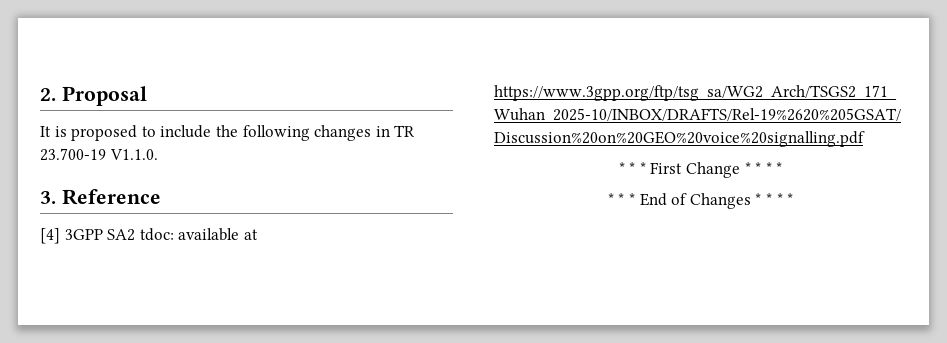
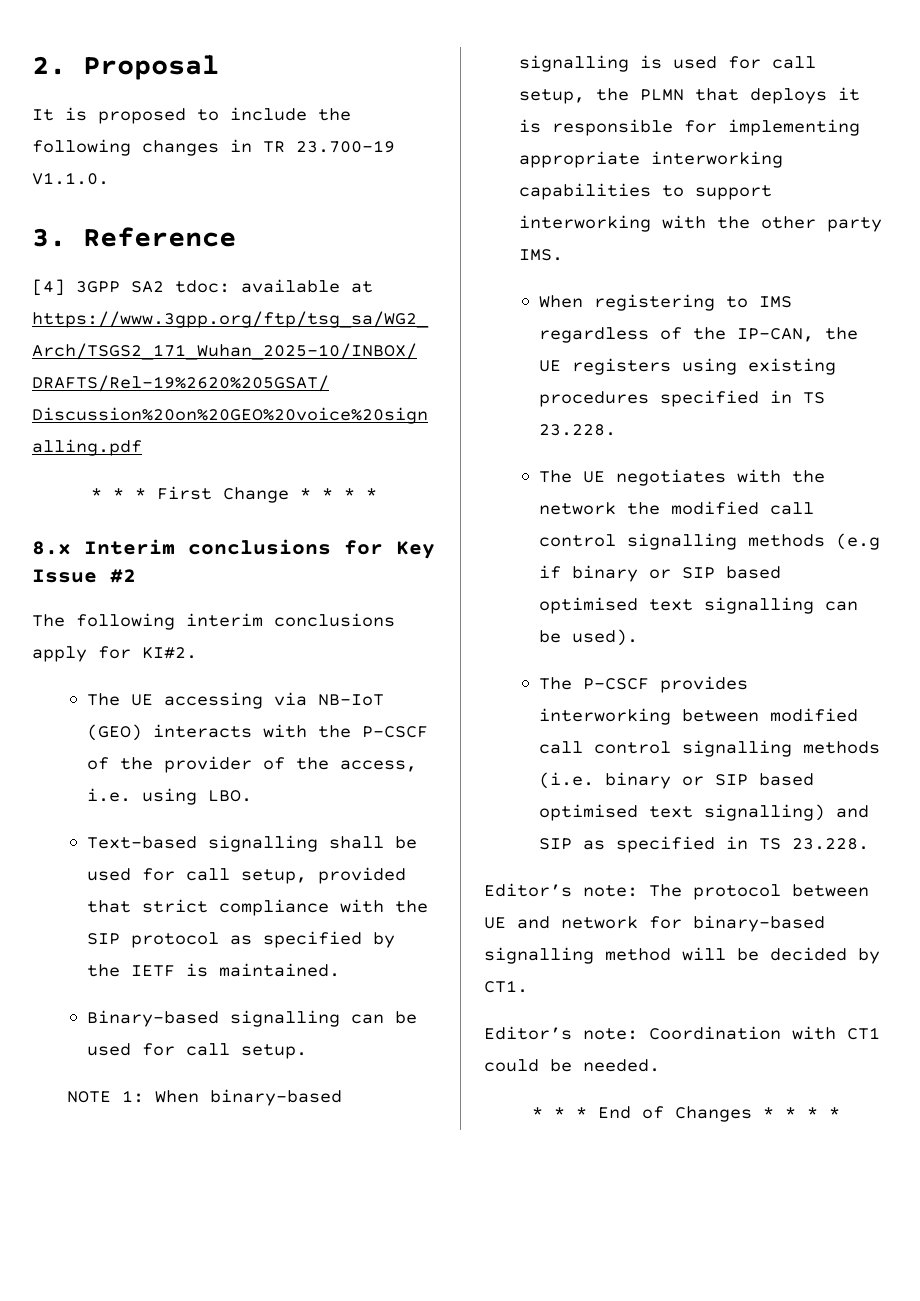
+ 8.x Interim conclusions for Key Issue #2
+ The following interim conclusions apply for KI#2.
+ The UE accessing via NB-IoT (GEO) interacts with the P-CSCF of the provider of the access, i.e. using LBO.
+ Text-based signalling shall be used for call setup, provided that strict compliance with the SIP protocol as specified by the IETF is maintained.
+ Binary-based signalling can be used for call setup.
+ NOTE 1: When binary-based signalling is used for call setup, the PLMN that deploys it is responsible for implementing appropriate interworking capabilities to support interworking with the other party IMS.
+ When registering to IMS regardless of the IP-CAN, the UE registers using existing procedures specified in TS 23.228.
+ The UE negotiates with the network the modified call control signalling methods (e.g if binary or SIP based optimised text signalling can be used).
+ The P-CSCF provides interworking between modified call control signalling methods (i.e. binary or SIP based optimised text signalling) and SIP as specified in TS 23.228.
+ Editor’s note: The protocol between UE and network for binary-based signalling method will be decided by CT1.
+ Editor’s note: Coordination with CT1 could be needed.

